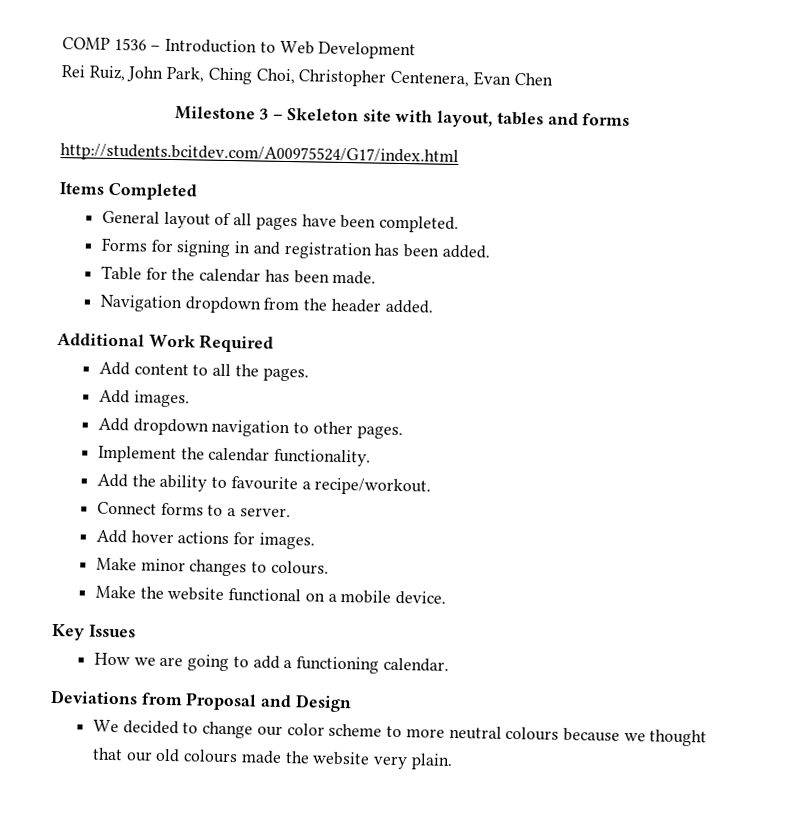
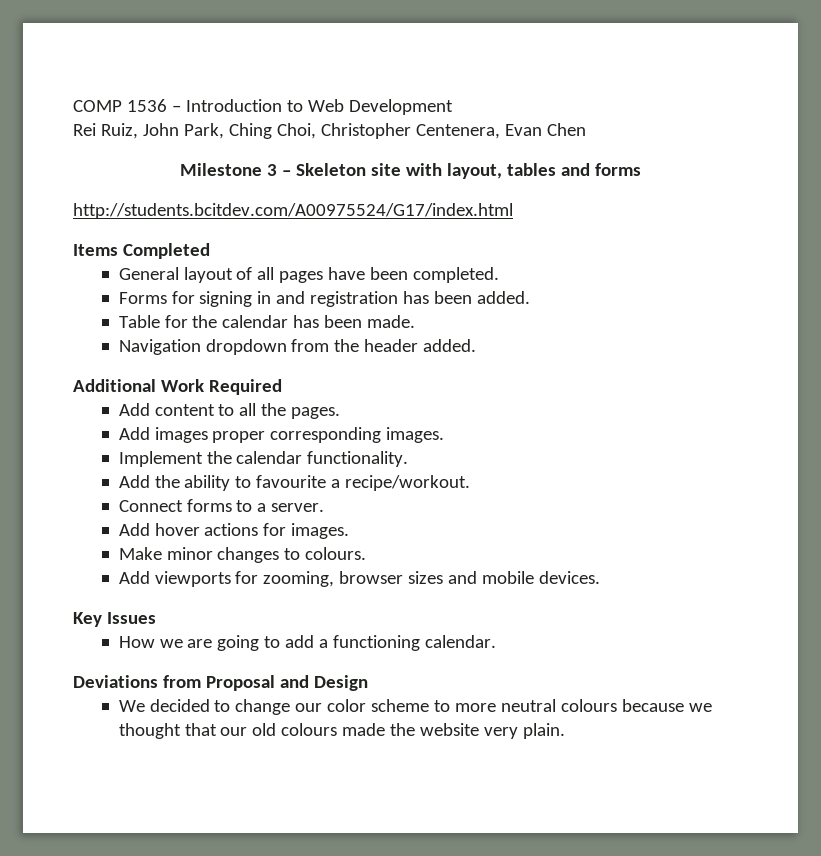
- Add images.
- Add dropdown navigation to other pages.
+ Add images proper corresponding images.
- Make the website functional on a mobile device.
+ Add viewports for zooming, browser sizes and mobile devices.

